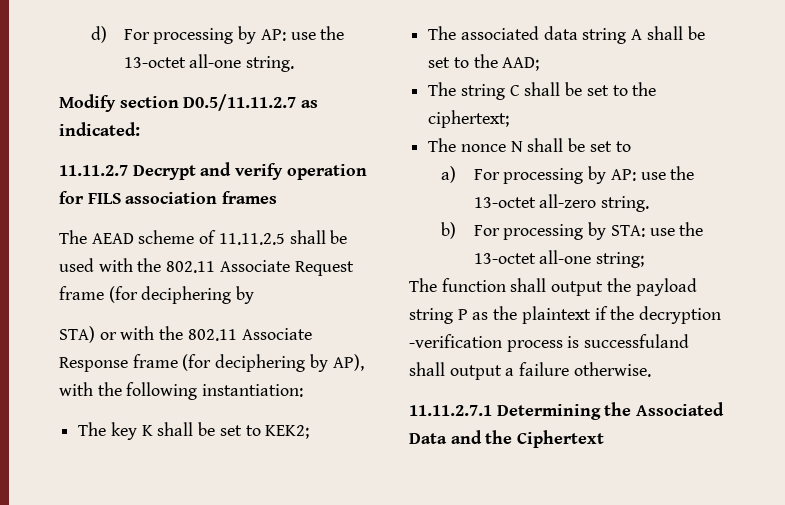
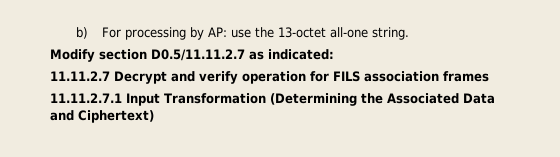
- d) For processing by AP: use the 13-octet all-one string.
+ b) For processing by AP: use the 13-octet all-one string.
- The AEAD scheme of 11.11.2.5 shall be used with the 802.11 Associate Request frame (for deciphering by
- STA) or with the 802.11 Associate Response frame (for deciphering by AP), with the following instantiation:
- The key K shall be set to KEK2;
- The associated data string A shall be set to the AAD;
- The string C shall be set to the ciphertext;
- The nonce N shall be set to
- a) For processing by AP: use the 13-octet all-zero string.
- b) For processing by STA: use the 13-octet all-one string;
- The function shall output the payload string P as the plaintext if the decryption -verification process is successfuland shall output a failure otherwise.
- 11.11.2.7.1 Determining the Associated Data and the Ciphertext
+ 11.11.2.7.1 Input Transformation (Determining the Associated Data and Ciphertext)

